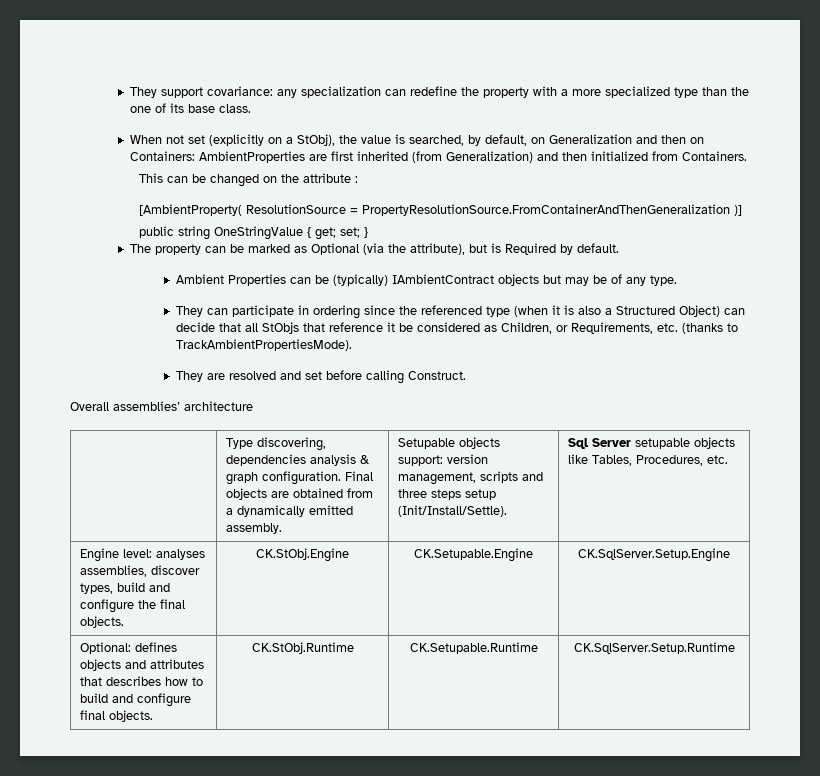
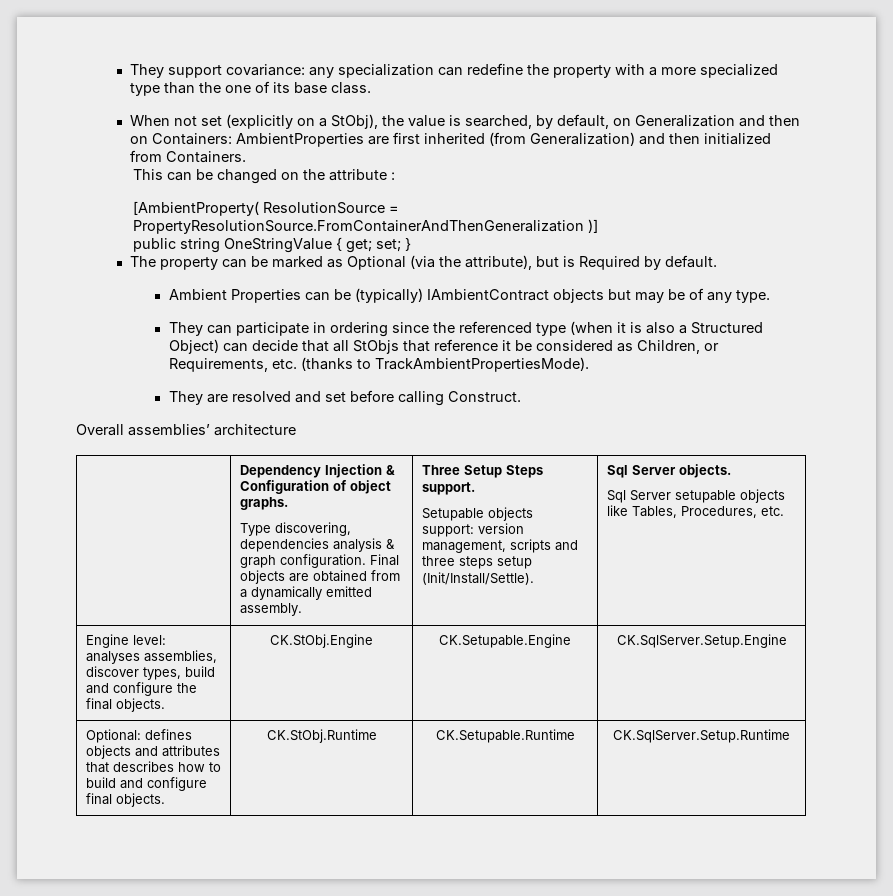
+ Dependency Injection & Configuration of object graphs.
+ Three Setup Steps support.
+ Sql Server objects.

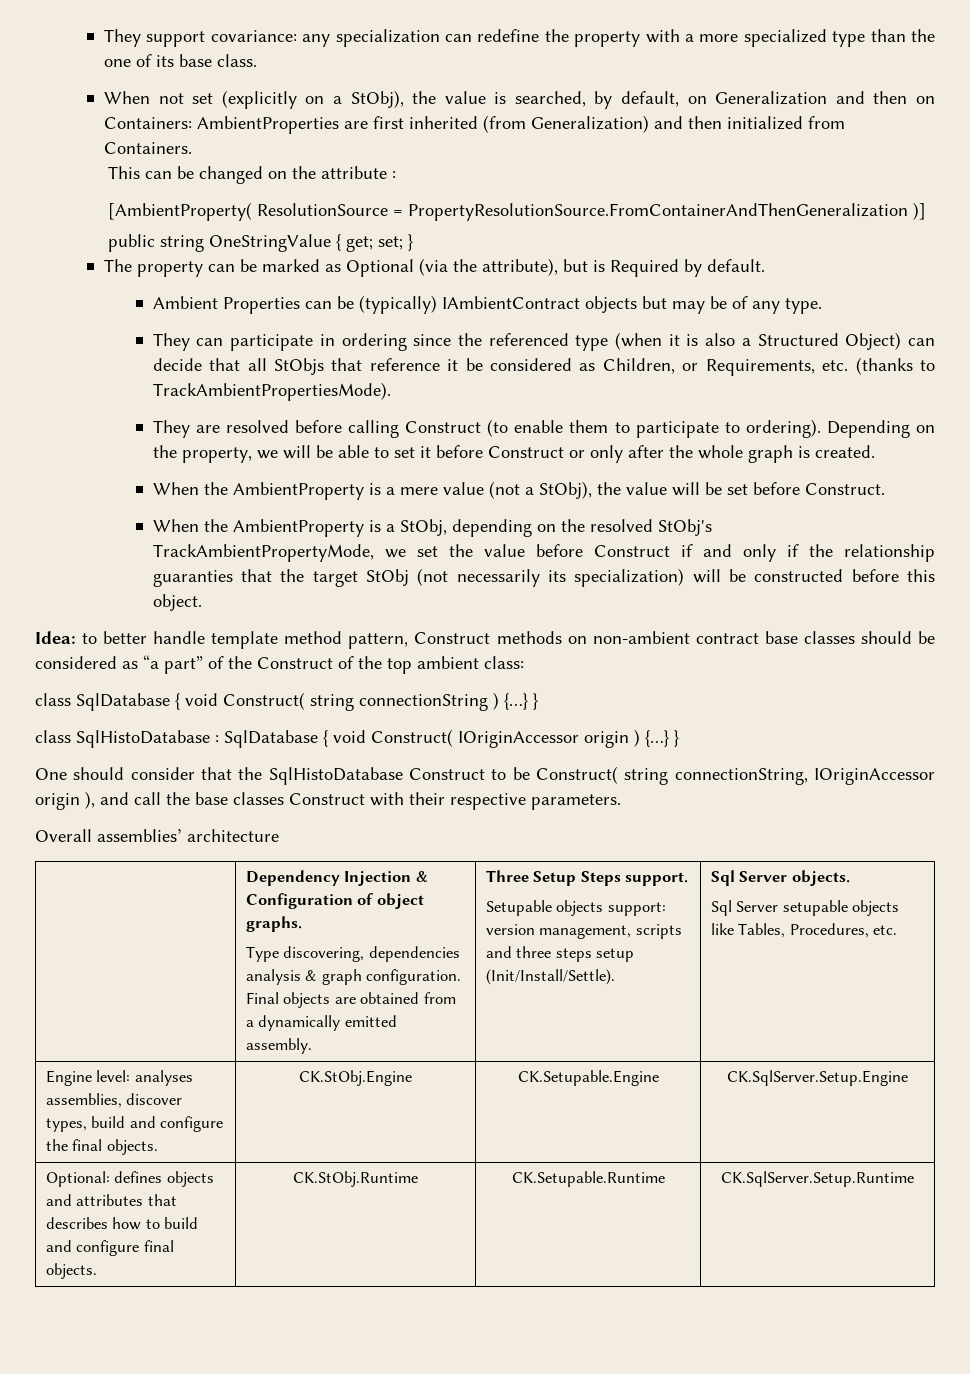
- They are resolved and set before calling Construct.
+ They are resolved before calling Construct (to enable them to participate to ordering). Depending on the property, we will be able to set it before Construct or only after the whole graph is created.
+ When the AmbientProperty is a mere value (not a StObj), the value will be set before Construct.
+ When the AmbientProperty is a StObj, depending on the resolved StObj's TrackAmbientPropertyMode, we set the value before Construct if and only if the relationship guaranties that the target StObj (not necessarily its specialization) will be constructed before this object.
+ Idea: to better handle template method pattern, Construct methods on non-ambient contract base classes should be considered as “a part” of the Construct of the top ambient class:
+ class SqlDatabase { void Construct( string connectionString ) {…} }
+ class SqlHistoDatabase : SqlDatabase { void Construct( IOriginAccessor origin ) {…} }
+ One should consider that the SqlHistoDatabase Construct to be Construct( string connectionString, IOriginAccessor origin ), and call the base classes Construct with their respective parameters.

